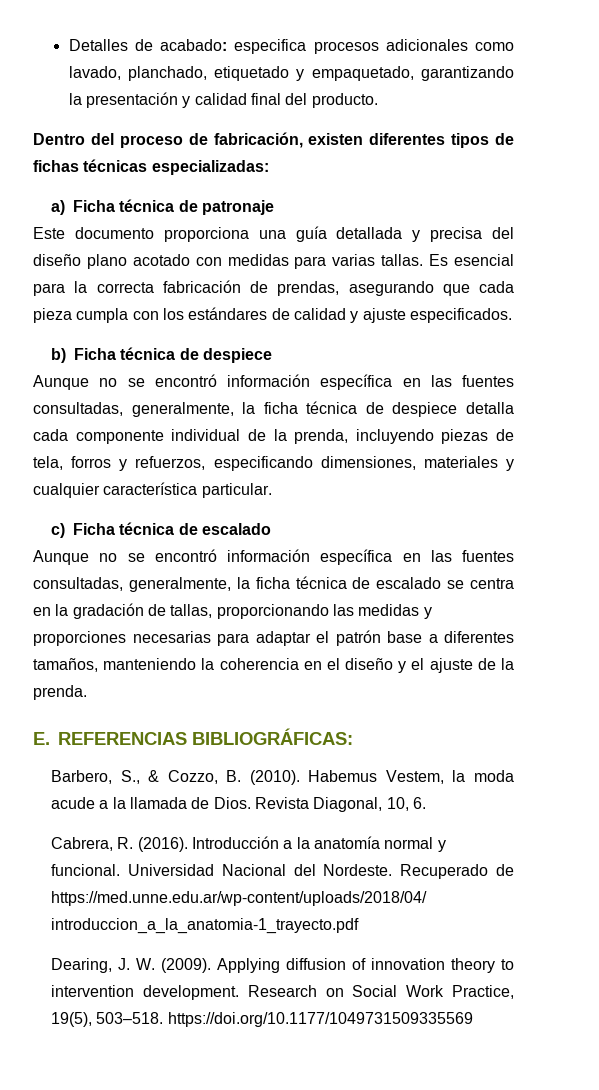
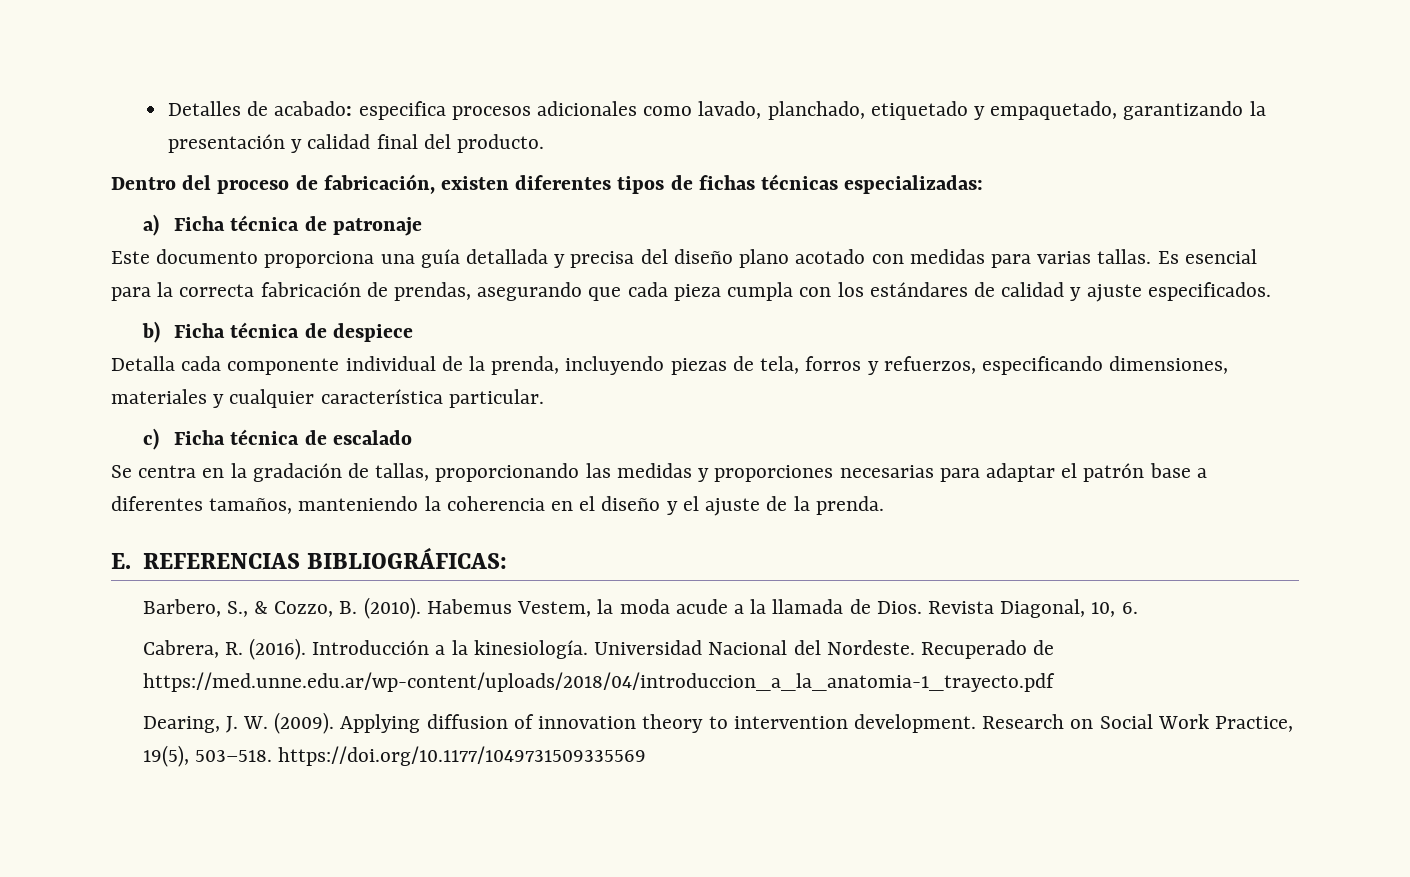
- Aunque no se encontró información específica en las fuentes consultadas, generalmente, la ficha técnica de despiece detalla cada componente individual de la prenda, incluyendo piezas de tela, forros y refuerzos, especificando dimensiones, materiales y cualquier característica particular.
+ Detalla cada componente individual de la prenda, incluyendo piezas de tela, forros y refuerzos, especificando dimensiones, materiales y cualquier característica particular.
- Aunque no se encontró información específica en las fuentes consultadas, generalmente, la ficha técnica de escalado se centra en la gradación de tallas, proporcionando las medidas y proporciones necesarias para adaptar el patrón base a diferentes tamaños, manteniendo la coherencia en el diseño y el ajuste de la prenda.
+ Se centra en la gradación de tallas, proporcionando las medidas y proporciones necesarias para adaptar el patrón base a diferentes tamaños, manteniendo la coherencia en el diseño y el ajuste de la prenda.
- Introducción a la anatomía normal y funcional.
+ Introducción a la kinesiología.

